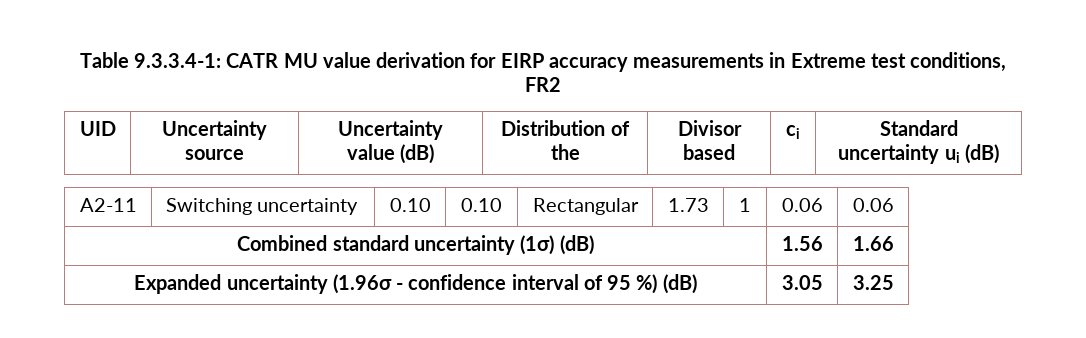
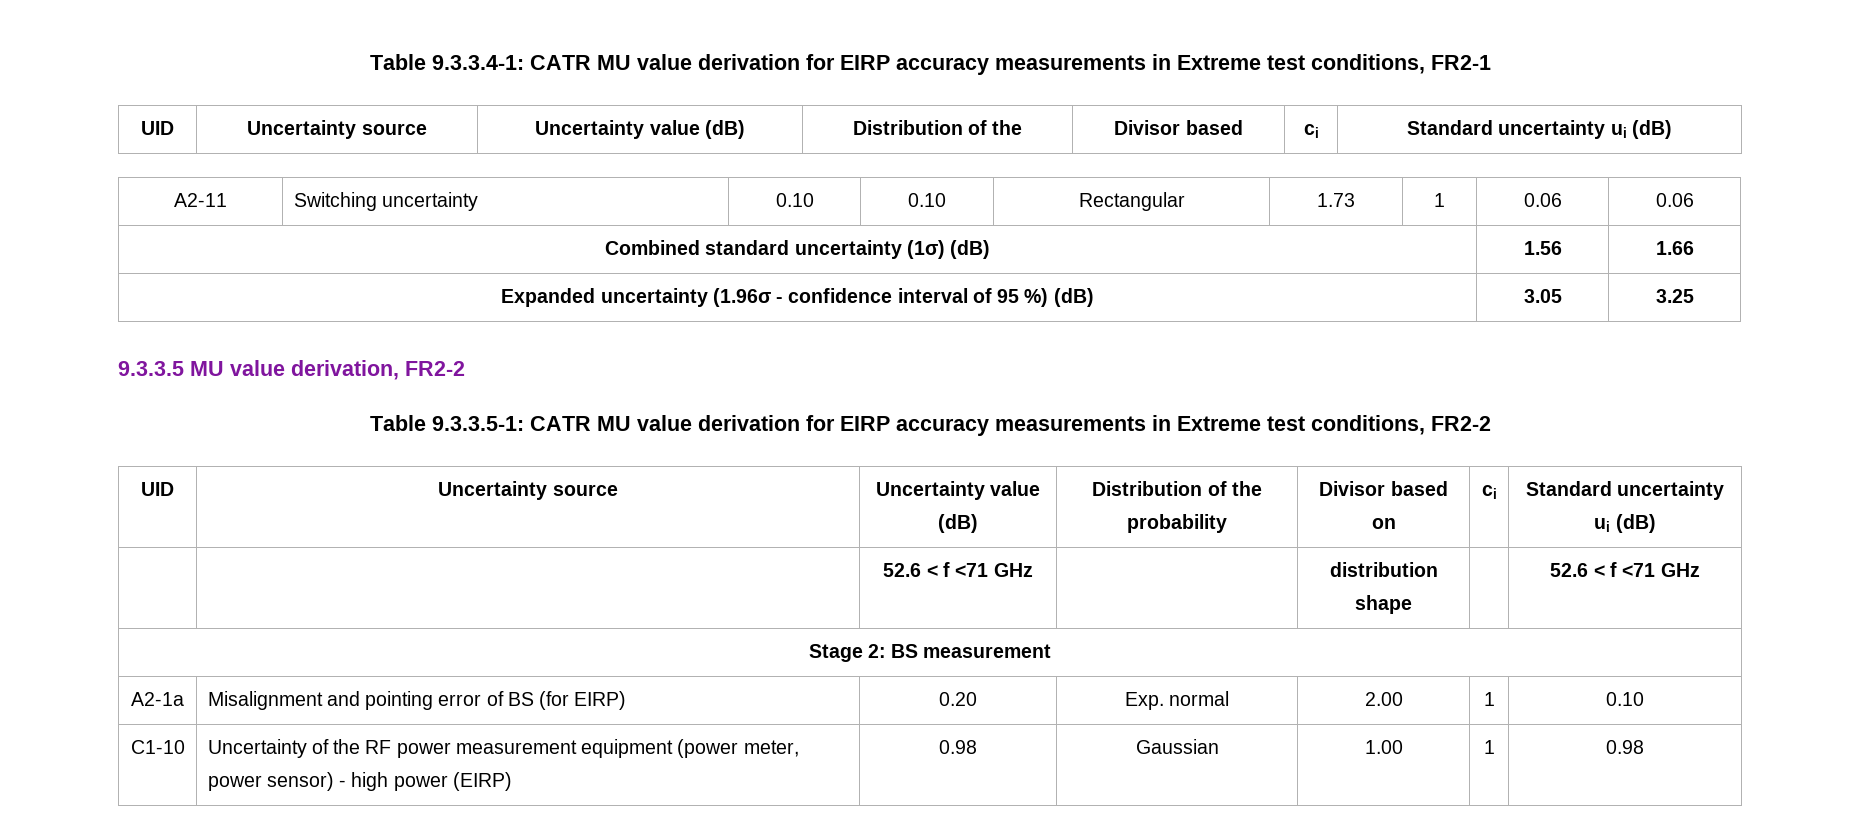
- Table 9.3.3.4-1: CATR MU value derivation for EIRP accuracy measurements in Extreme test conditions, FR2
+ Table 9.3.3.4-1: CATR MU value derivation for EIRP accuracy measurements in Extreme test conditions, FR2-1
+ 9.3.3.5 MU value derivation, FR2-2
+ Table 9.3.3.5-1: CATR MU value derivation for EIRP accuracy measurements in Extreme test conditions, FR2-2
+ UID | Uncertainty source | Uncertainty value (dB) | Distribution of the probability | Divisor based on | ci | Standard uncertainty ui (dB)
+ | | 52.6 < f <71 GHz | | distribution shape | | 52.6 < f <71 GHz
+ Stage 2: BS measurement
+ A2-1a | Misalignment and pointing error of BS (for EIRP) | 0.20 | Exp. normal | 2.00 | 1 | 0.10
+ C1-10 | Uncertainty of the RF power measurement equipment (power meter, power sensor) - high power (EIRP) | 0.98 | Gaussian | 1.00 | 1 | 0.98

